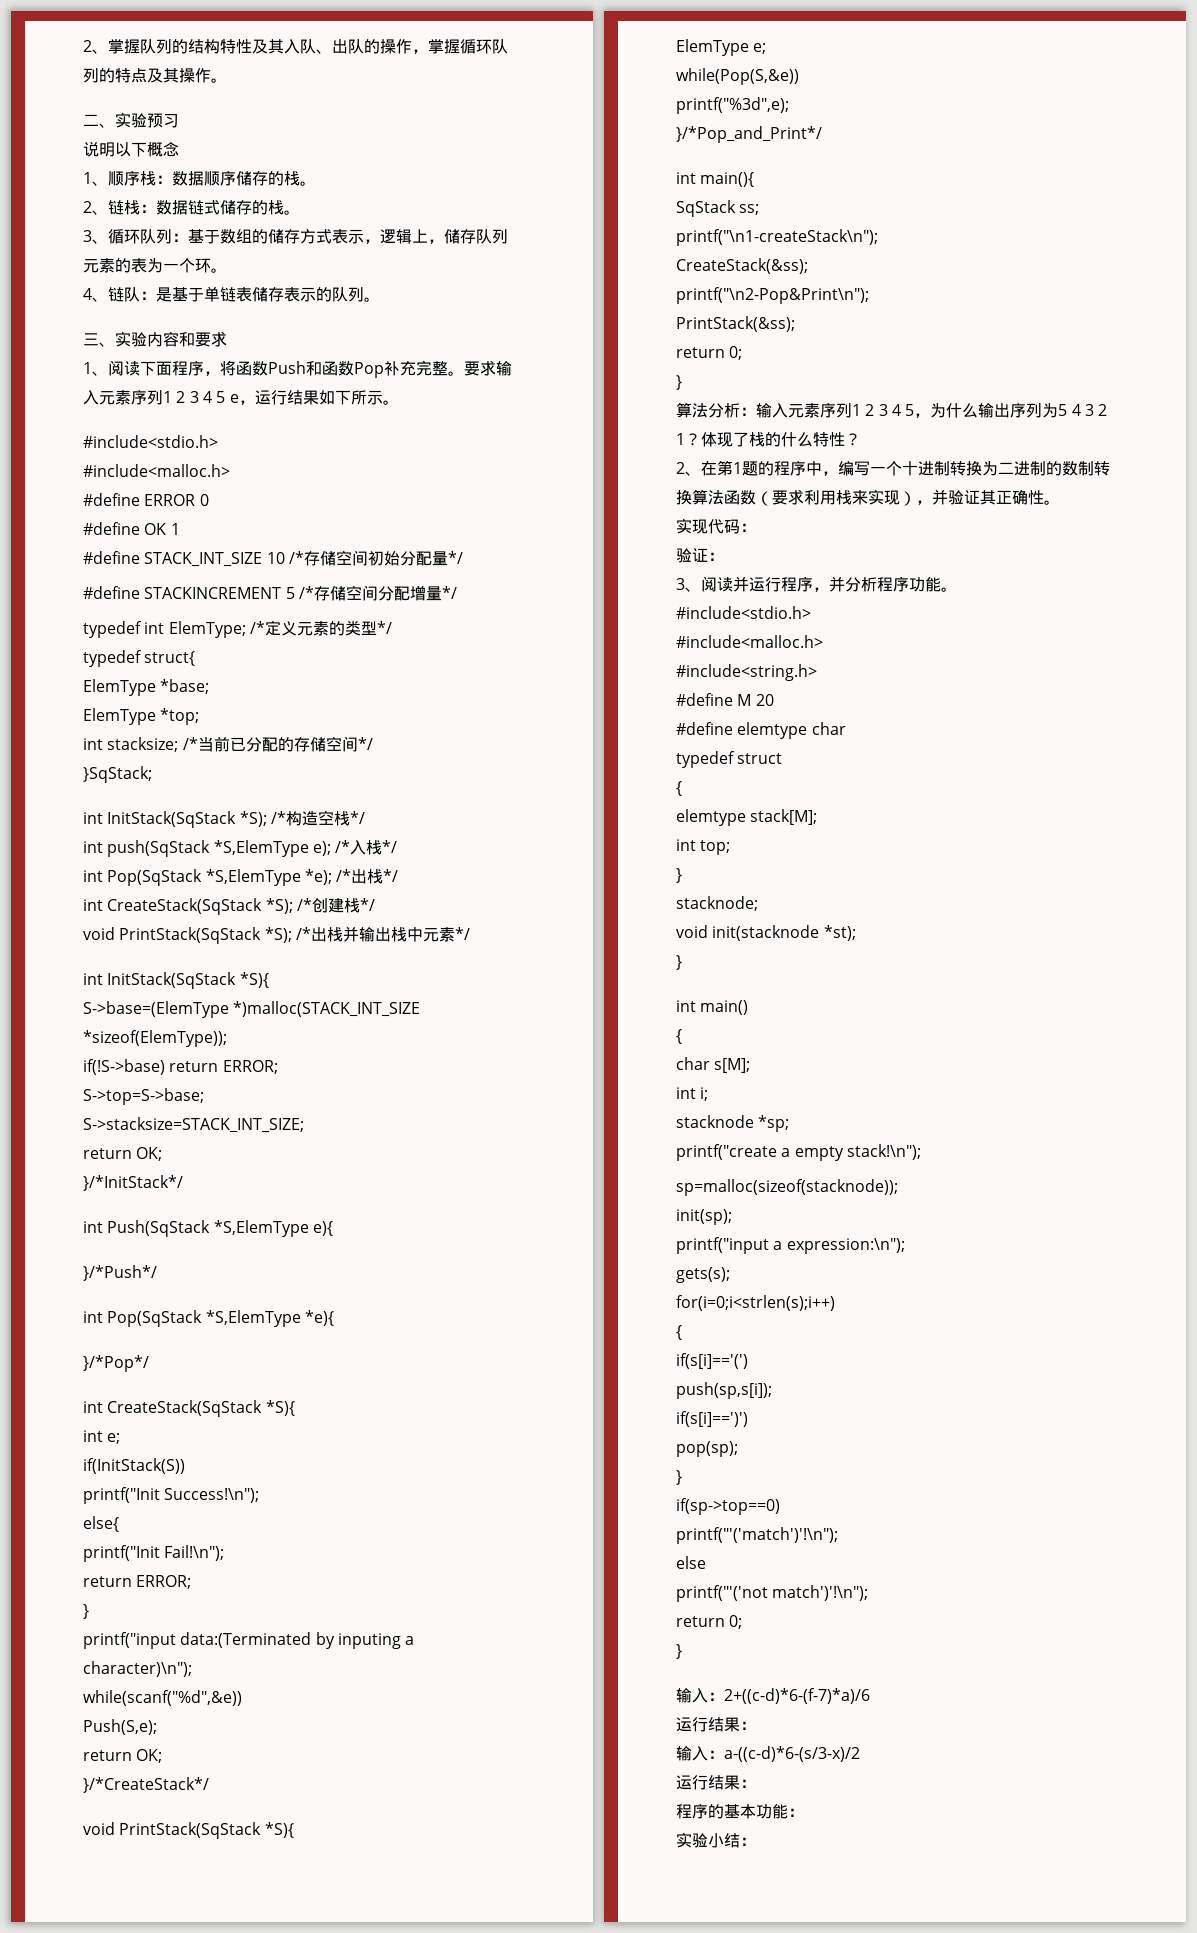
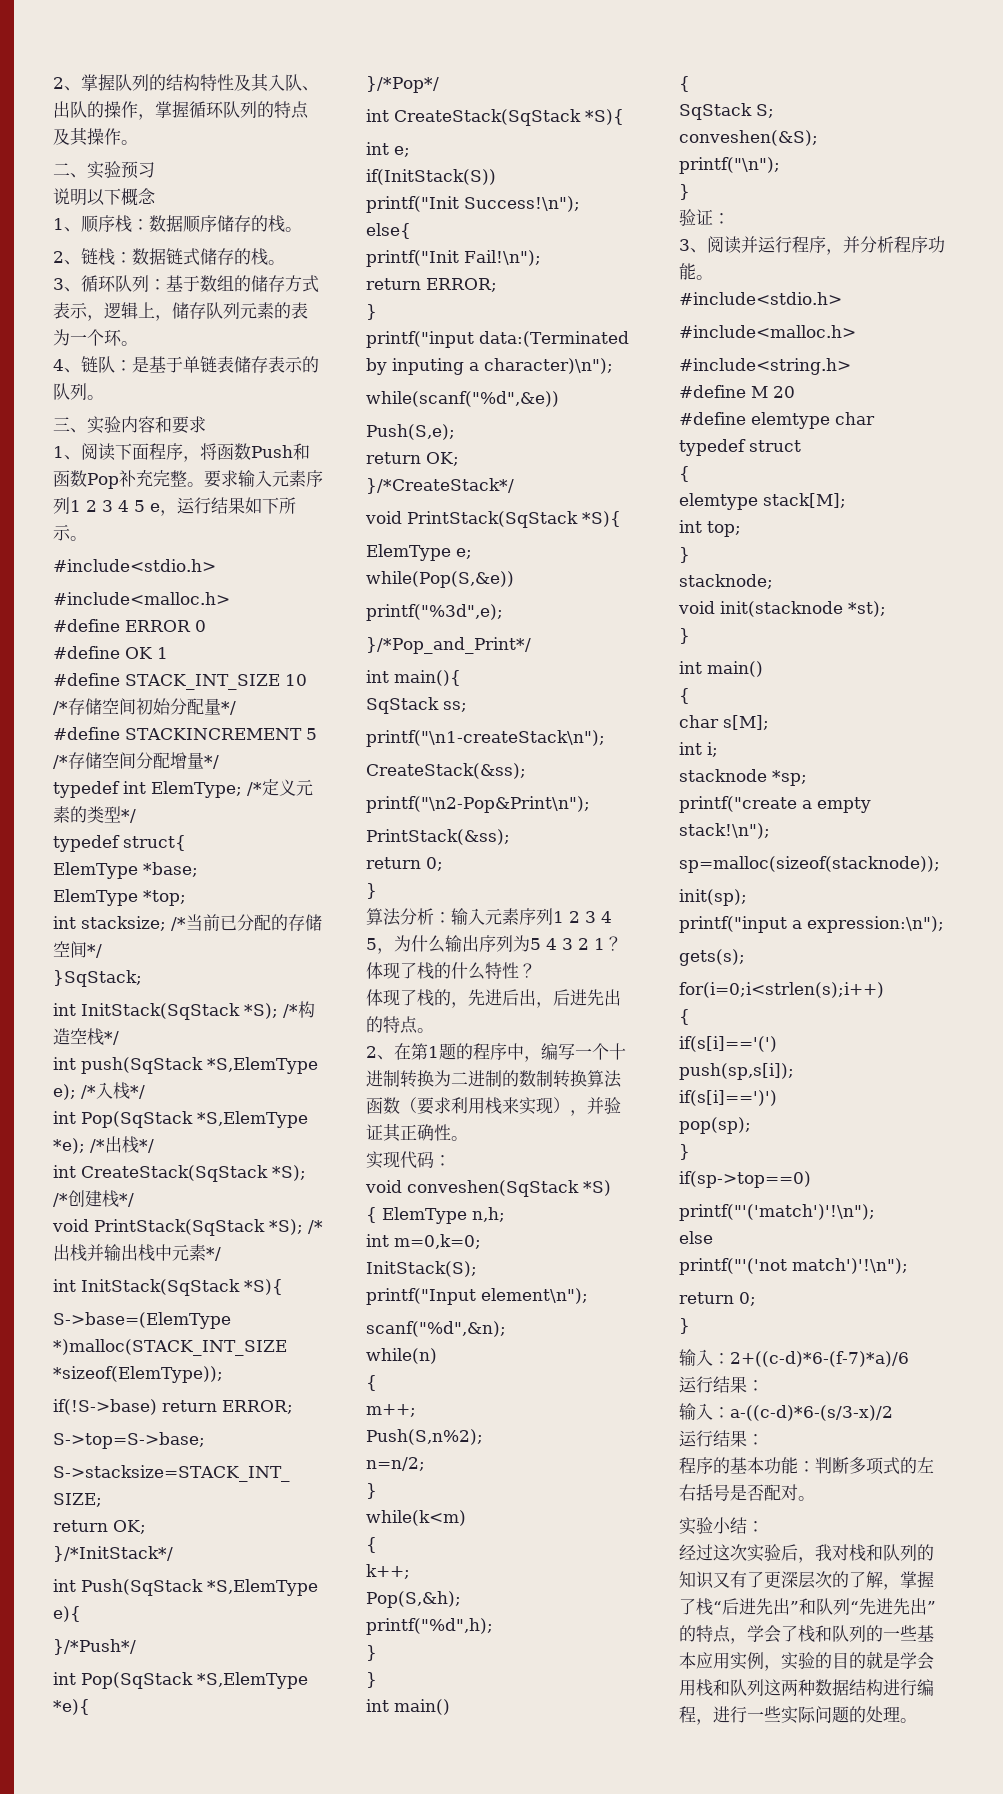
+ 体现了栈的，先进后出，后进先出的特点。
+ void conveshen(SqStack *S)
+ { ElemType n,h;
+ int m=0,k=0;
+ InitStack(S);
+ printf("Input element\n");
+ scanf("%d",&n);
+ while(n)
+ {
+ m++;
+ Push(S,n%2);
+ n=n/2;
+ }
+ while(k<m)
+ {
+ k++;
+ Pop(S,&h);
+ printf("%d",h);
+ }
+ }
+ int main()
+ {
+ SqStack S;
+ conveshen(&S);
+ printf("\n");
+ }
- 程序的基本功能：
+ 程序的基本功能：判断多项式的左右括号是否配对。
  实验小结：
+ 经过这次实验后，我对栈和队列的知识又有了更深层次的了解，掌握了栈“后进先出”和队列“先进先出”的特点，学会了栈和队列的一些基本应用实例，实验的目的就是学会用栈和队列这两种数据结构进行编程，进行一些实际问题的处理。

